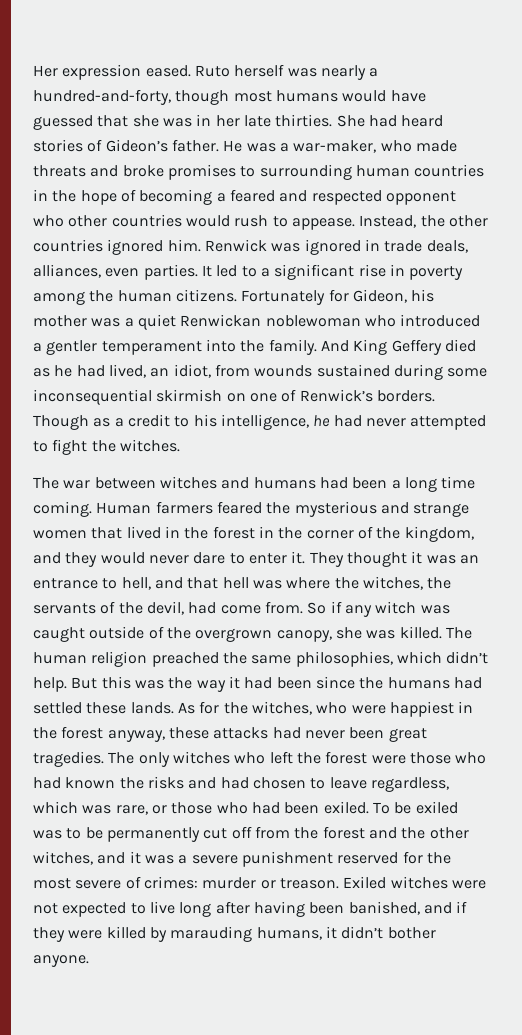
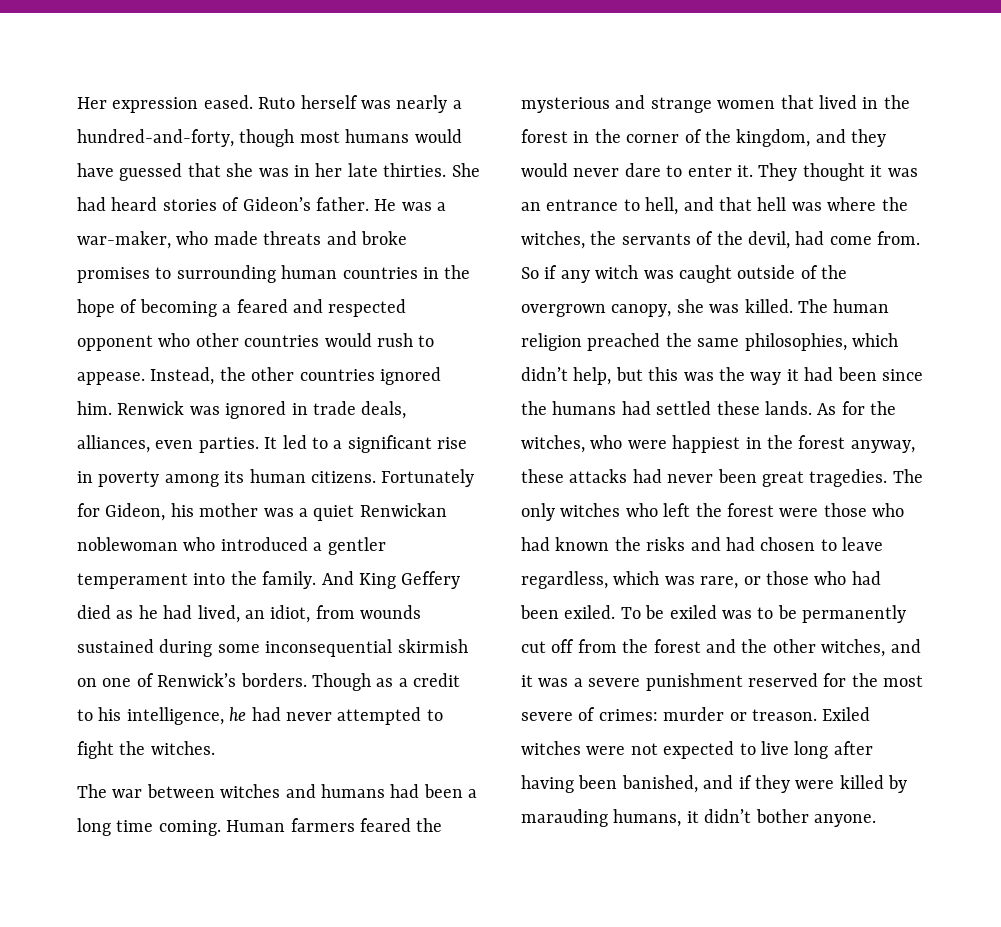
- It led to a significant rise in poverty among the human citizens.
+ It led to a significant rise in poverty among its human citizens.
- The human religion preached the same philosophies, which didn’t help. But this was the way it had been since the humans had settled these lands.
+ The human religion preached the same philosophies, which didn’t help, but this was the way it had been since the humans had settled these lands.

